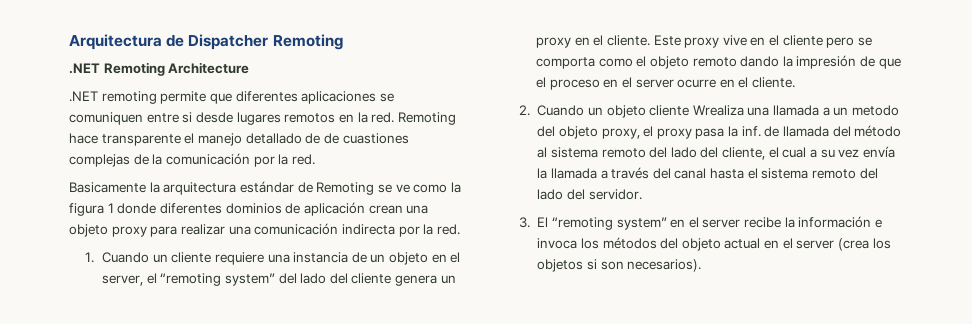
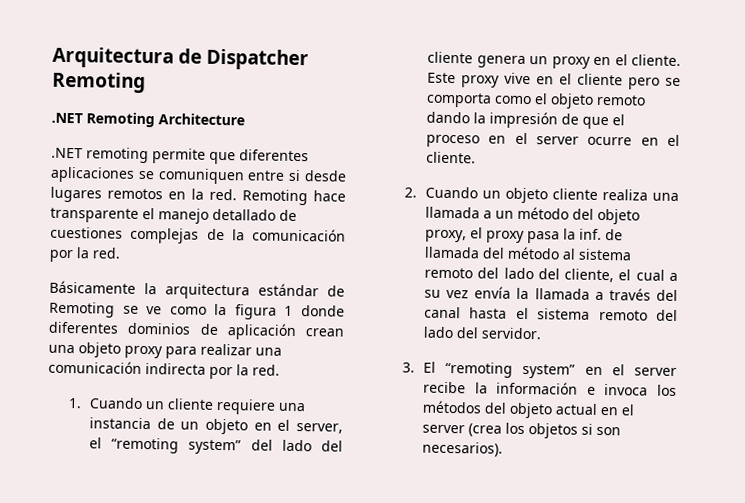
- Remoting hace transparente el manejo detallado de de cuastiones complejas de la comunicación por la red.
+ Remoting hace transparente el manejo detallado de cuestiones complejas de la comunicación por la red.
- Basicamente la arquitectura estándar de Remoting se ve como la figura 1 donde diferentes dominios de aplicación crean una objeto proxy para realizar una comunicación indirecta por la red.
+ Básicamente la arquitectura estándar de Remoting se ve como la figura 1 donde diferentes dominios de aplicación crean una objeto proxy para realizar una comunicación indirecta por la red.
- 2. Cuando un objeto cliente Wrealiza una llamada a un metodo del objeto proxy, el proxy pasa la inf. de llamada del método al sistema remoto del lado del cliente, el cual a su vez envía la llamada a través del canal hasta el sistema remoto del lado del servidor.
+ 2. Cuando un objeto cliente realiza una llamada a un método del objeto proxy, el proxy pasa la inf. de llamada del método al sistema remoto del lado del cliente, el cual a su vez envía la llamada a través del canal hasta el sistema remoto del lado del servidor.

